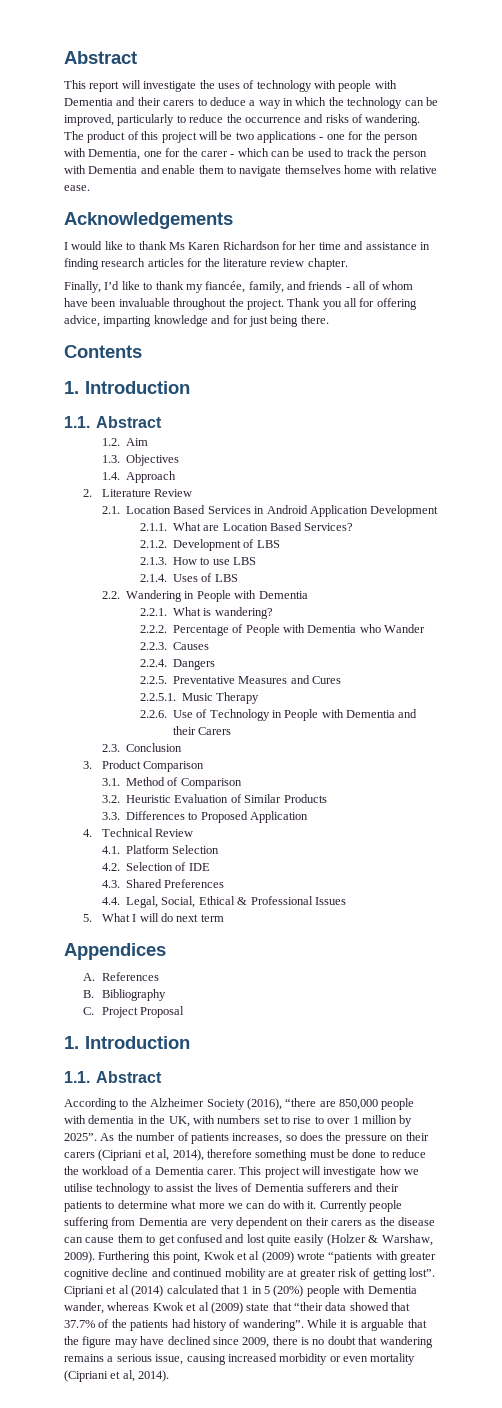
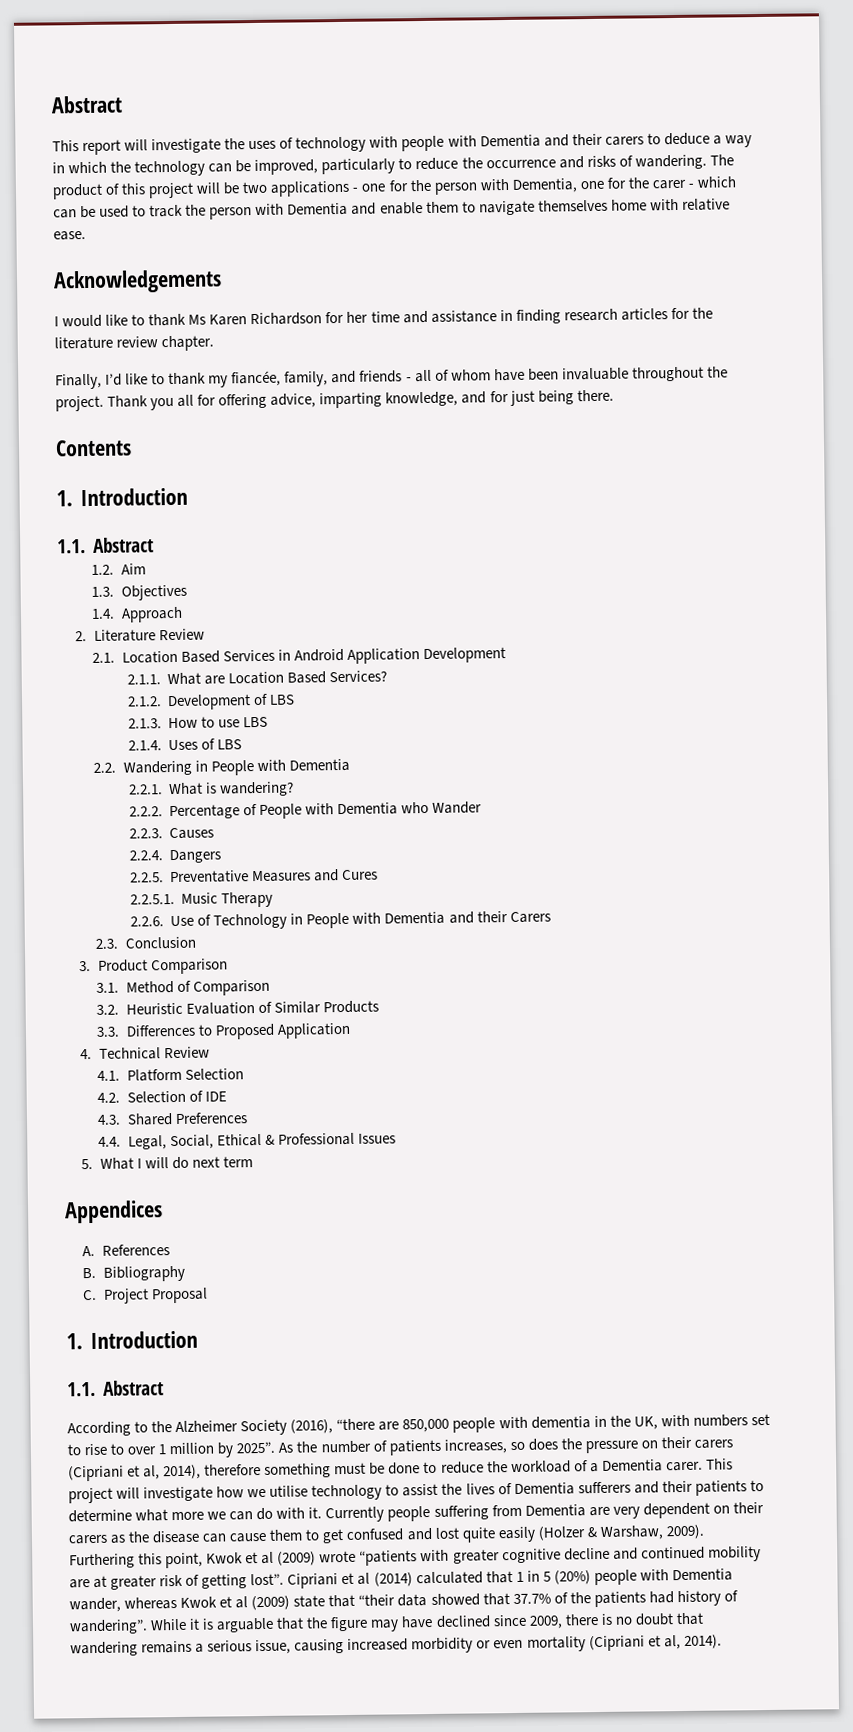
- Thank you all for offering advice, imparting knowledge and for just being there.
+ Thank you all for offering advice, imparting knowledge, and for just being there.

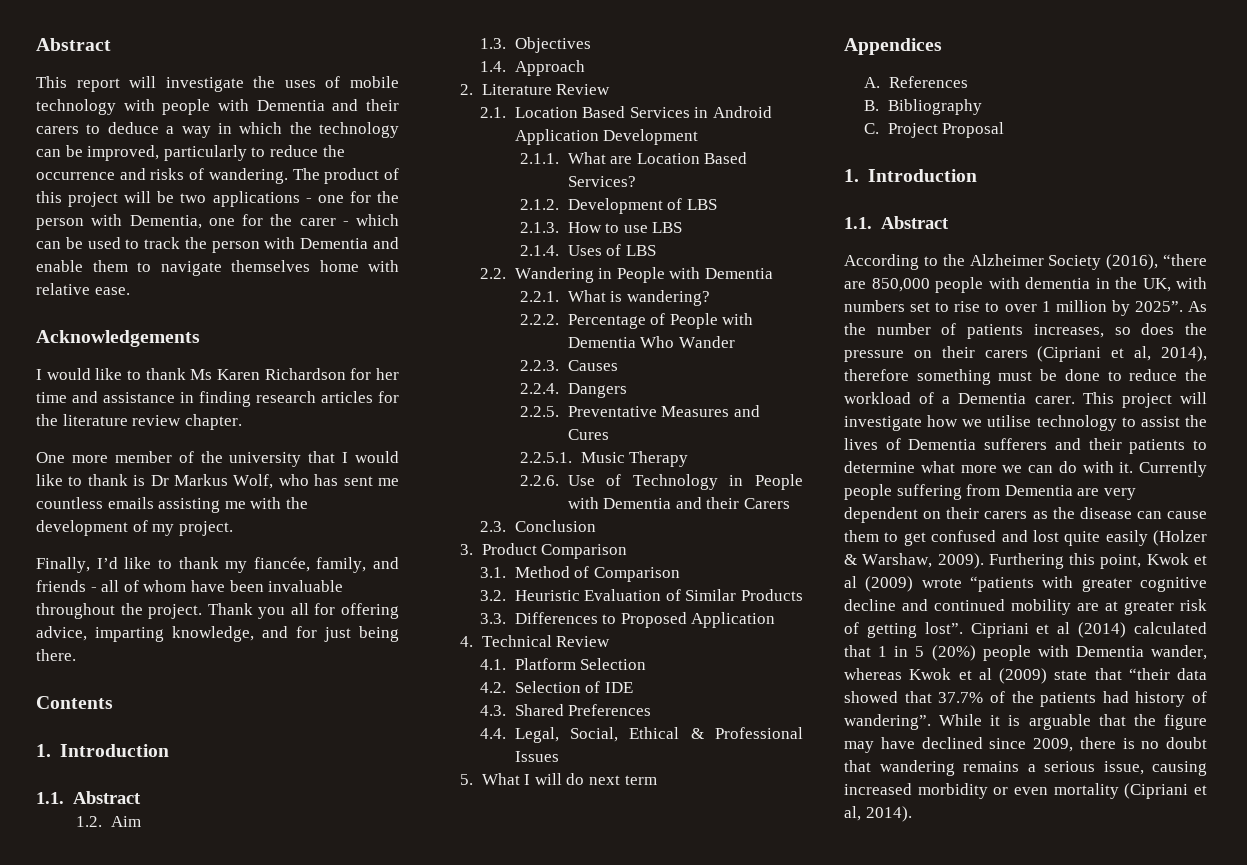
- This report will investigate the uses of technology with people with Dementia and their carers to deduce a way in which the technology can be improved, particularly to reduce the occurrence and risks of wandering.
+ This report will investigate the uses of mobile technology with people with Dementia and their carers to deduce a way in which the technology can be improved, particularly to reduce the occurrence and risks of wandering.
+ One more member of the university that I would like to thank is Dr Markus Wolf, who has sent me countless emails assisting me with the development of my project.
- 2.2.2. Percentage of People with Dementia who Wander
+ 2.2.2. Percentage of People with Dementia Who Wander

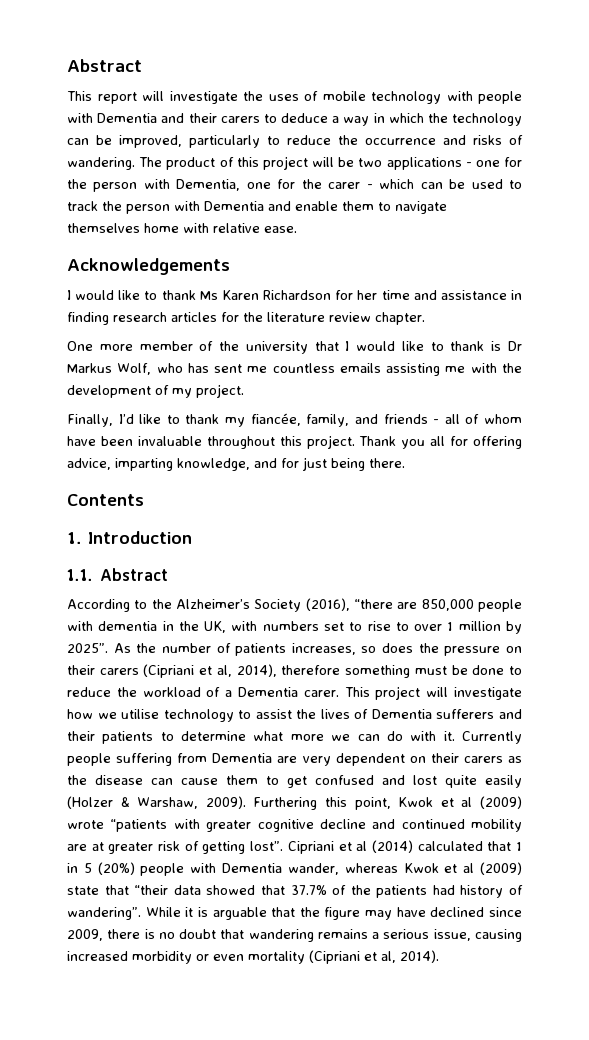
- Finally, I’d like to thank my fiancée, family, and friends - all of whom have been invaluable throughout the project.
+ Finally, I’d like to thank my fiancée, family, and friends - all of whom have been invaluable throughout this project.
- 1.2. Aim
- 1.3. Objectives
- 1.4. Approach
- 2. Literature Review
- 2.1. Location Based Services in Android Application Development
- 2.1.1. What are Location Based Services?
- 2.1.2. Development of LBS
- 2.1.3. How to use LBS
- 2.1.4. Uses of LBS
- 2.2. Wandering in People with Dementia
- 2.2.1. What is wandering?
- 2.2.2. Percentage of People with Dementia Who Wander
- 2.2.3. Causes
- 2.2.4. Dangers
- 2.2.5. Preventative Measures and Cures
- 2.2.5.1. Music Therapy
- 2.2.6. Use of Technology in People with Dementia and their Carers
- 2.3. Conclusion
- 3. Product Comparison
- 3.1. Method of Comparison
- 3.2. Heuristic Evaluation of Similar Products
- 3.3. Differences to Proposed Application
- 4. Technical Review
- 4.1. Platform Selection
- 4.2. Selection of IDE
- 4.3. Shared Preferences
- 4.4. Legal, Social, Ethical & Professional Issues
- 5. What I will do next term
- Appendices
- A. References
- B. Bibliography
- C. Project Proposal
- 1. Introduction
- 1.1. Abstract
- According to the Alzheimer Society (2016), “there are 850,000 people with dementia in the UK, with numbers set to rise to over 1 million by 2025”.
+ According to the Alzheimer’s Society (2016), “there are 850,000 people with dementia in the UK, with numbers set to rise to over 1 million by 2025”.

